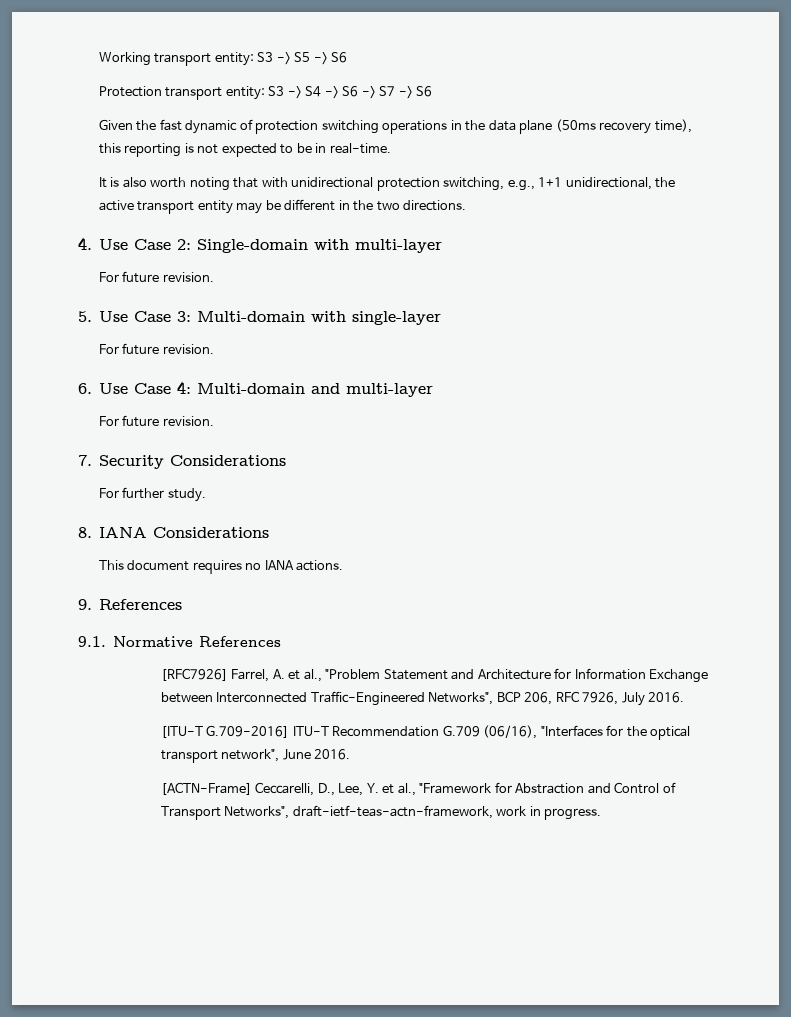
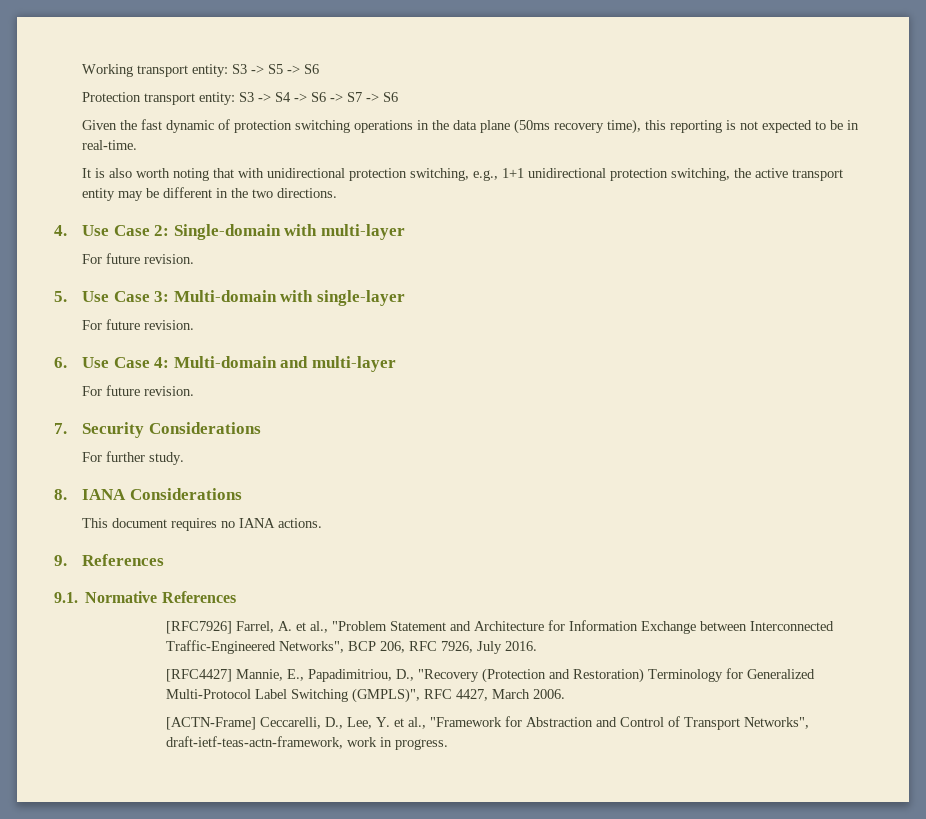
- It is also worth noting that with unidirectional protection switching, e.g., 1+1 unidirectional, the active transport entity may be different in the two directions.
+ It is also worth noting that with unidirectional protection switching, e.g., 1+1 unidirectional protection switching, the active transport entity may be different in the two directions.
- [ITU-T G.709-2016] ITU-T Recommendation G.709 (06/16), "Interfaces for the optical transport network", June 2016.
+ [RFC4427] Mannie, E., Papadimitriou, D., "Recovery (Protection and Restoration) Terminology for Generalized Multi-Protocol Label Switching (GMPLS)", RFC 4427, March 2006.

